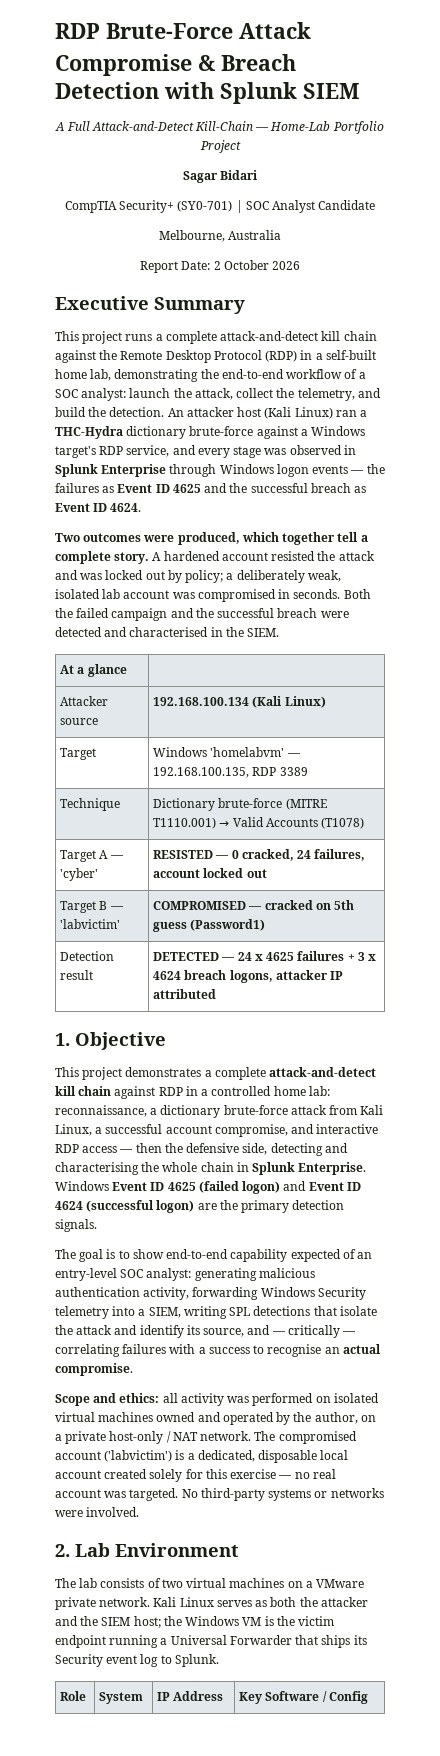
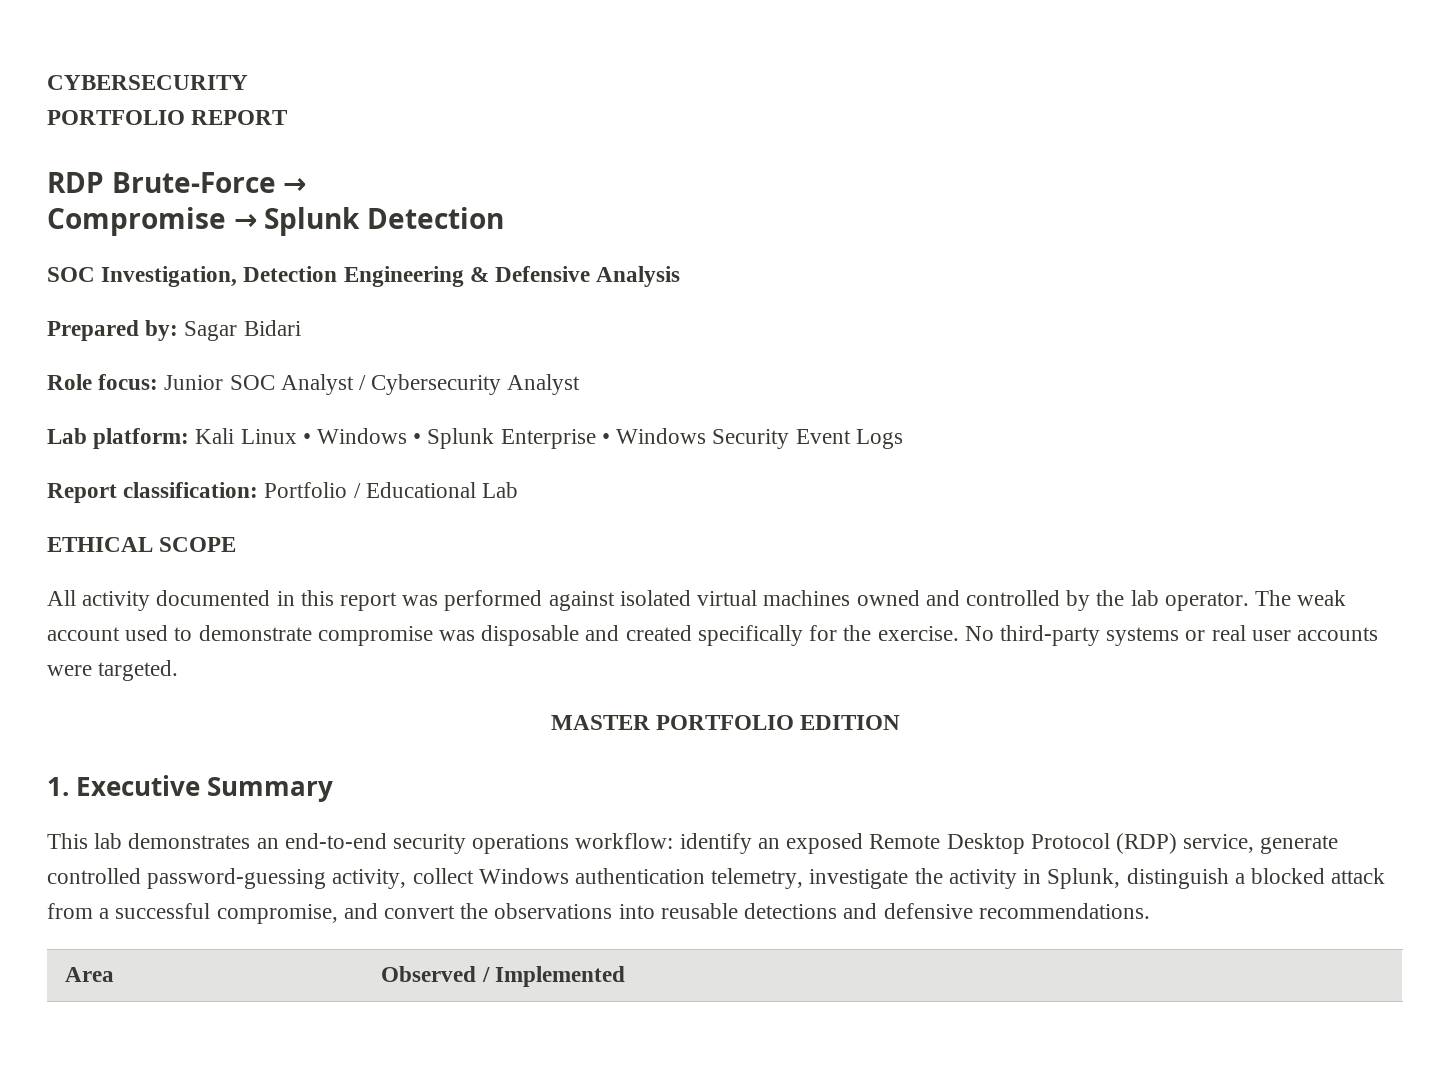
+ CYBERSECURITY
+ PORTFOLIO REPORT
- RDP Brute-Force Attack
+ RDP Brute-Force →
- Compromise & Breach Detection with Splunk SIEM
- A Full Attack-and-Detect Kill-Chain — Home-Lab Portfolio Project
- Sagar Bidari
- CompTIA Security+ (SY0-701) | SOC Analyst Candidate
- Melbourne, Australia
- Report Date: 2 October 2026
- Executive Summary
- This project runs a complete attack-and-detect kill chain against the Remote Desktop Protocol (RDP) in a self-built home lab, demonstrating the end-to-end workflow of a SOC analyst: launch the attack, collect the telemetry, and build the detection. An attacker host (Kali Linux) ran a THC-Hydra dictionary brute-force against a Windows target's RDP service, and every stage was observed in Splunk Enterprise through Windows logon events — the failures as Event ID 4625 and the successful breach as Event ID 4624.
- Two outcomes were produced, which together tell a complete story. A hardened account resisted the attack and was locked out by policy; a deliberately weak, isolated lab account was compromised in seconds. Both the failed campaign and the successful breach were detected and characterised in the SIEM.
- At a glance |
- Attacker source | 192.168.100.134 (Kali Linux)
- Target | Windows 'homelabvm' — 192.168.100.135, RDP 3389
- Technique | Dictionary brute-force (MITRE T1110.001) → Valid Accounts (T1078)
- Target A — 'cyber' | RESISTED — 0 cracked, 24 failures, account locked out
- Target B — 'labvictim' | COMPROMISED — cracked on 5th guess (Password1)
- Detection result | DETECTED — 24 x 4625 failures + 3 x 4624 breach logons, attacker IP attributed
- 1. Objective
- This project demonstrates a complete attack-and-detect kill chain against RDP in a controlled home lab: reconnaissance, a dictionary brute-force attack from Kali Linux, a successful account compromise, and interactive RDP access — then the defensive side, detecting and characterising the whole chain in Splunk Enterprise. Windows Event ID 4625 (failed logon) and Event ID 4624 (successful logon) are the primary detection signals.
- The goal is to show end-to-end capability expected of an entry-level SOC analyst: generating malicious authentication activity, forwarding Windows Security telemetry into a SIEM, writing SPL detections that isolate the attack and identify its source, and — critically — correlating failures with a success to recognise an actual compromise.
- Scope and ethics: all activity was performed on isolated virtual machines owned and operated by the author, on a private host-only / NAT network. The compromised account ('labvictim') is a dedicated, disposable local account created solely for this exercise — no real account was targeted. No third-party systems or networks were involved.
- 2. Lab Environment
- The lab consists of two virtual machines on a VMware private network. Kali Linux serves as both the attacker and the SIEM host; the Windows VM is the victim endpoint running a Universal Forwarder that ships its Security event log to Splunk.
- Role | System | IP Address | Key Software / Config
+ Compromise → Splunk Detection
+ SOC Investigation, Detection Engineering & Defensive Analysis
+ Prepared by: Sagar Bidari
+ Role focus: Junior SOC Analyst / Cybersecurity Analyst
+ Lab platform: Kali Linux • Windows • Splunk Enterprise • Windows Security Event Logs
+ Report classification: Portfolio / Educational Lab
+ ETHICAL SCOPE
+ All activity documented in this report was performed against isolated virtual machines owned and controlled by the lab operator. The weak account used to demonstrate compromise was disposable and created specifically for the exercise. No third-party systems or real user accounts were targeted.
+ MASTER PORTFOLIO EDITION
+ 1. Executive Summary
+ This lab demonstrates an end-to-end security operations workflow: identify an exposed Remote Desktop Protocol (RDP) service, generate controlled password-guessing activity, collect Windows authentication telemetry, investigate the activity in Splunk, distinguish a blocked attack from a successful compromise, and convert the observations into reusable detections and defensive recommendations.
+ Area | Observed / Implemented

